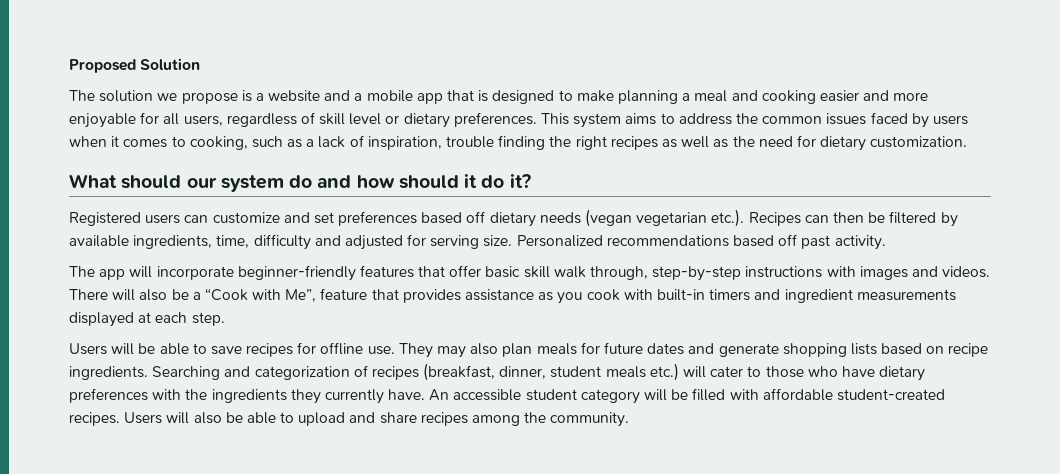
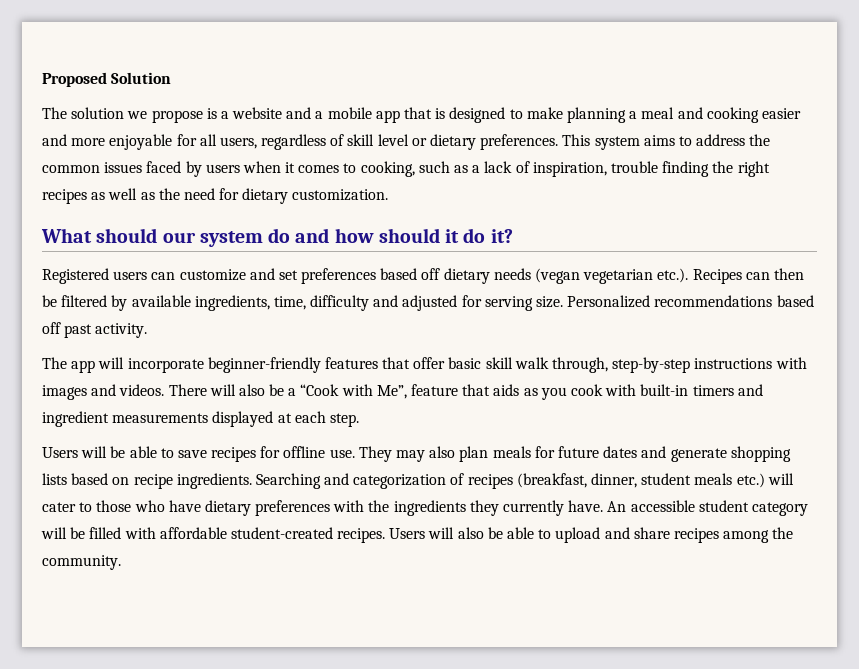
- There will also be a “Cook with Me”, feature that provides assistance as you cook with built-in timers and ingredient measurements displayed at each step.
+ There will also be a “Cook with Me”, feature that aids as you cook with built-in timers and ingredient measurements displayed at each step.

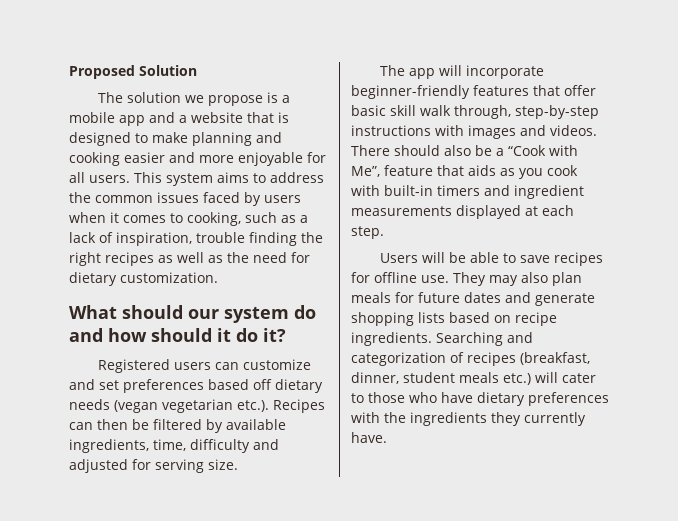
- The solution we propose is a website and a mobile app that is designed to make planning a meal and cooking easier and more enjoyable for all users, regardless of skill level or dietary preferences.
+ The solution we propose is a mobile app and a website that is designed to make planning and cooking easier and more enjoyable for all users.
- Personalized recommendations based off past activity.
- There will also be a “Cook with Me”, feature that aids as you cook with built-in timers and ingredient measurements displayed at each step.
+ There should also be a “Cook with Me”, feature that aids as you cook with built-in timers and ingredient measurements displayed at each step.
- An accessible student category will be filled with affordable student-created recipes. Users will also be able to upload and share recipes among the community.

